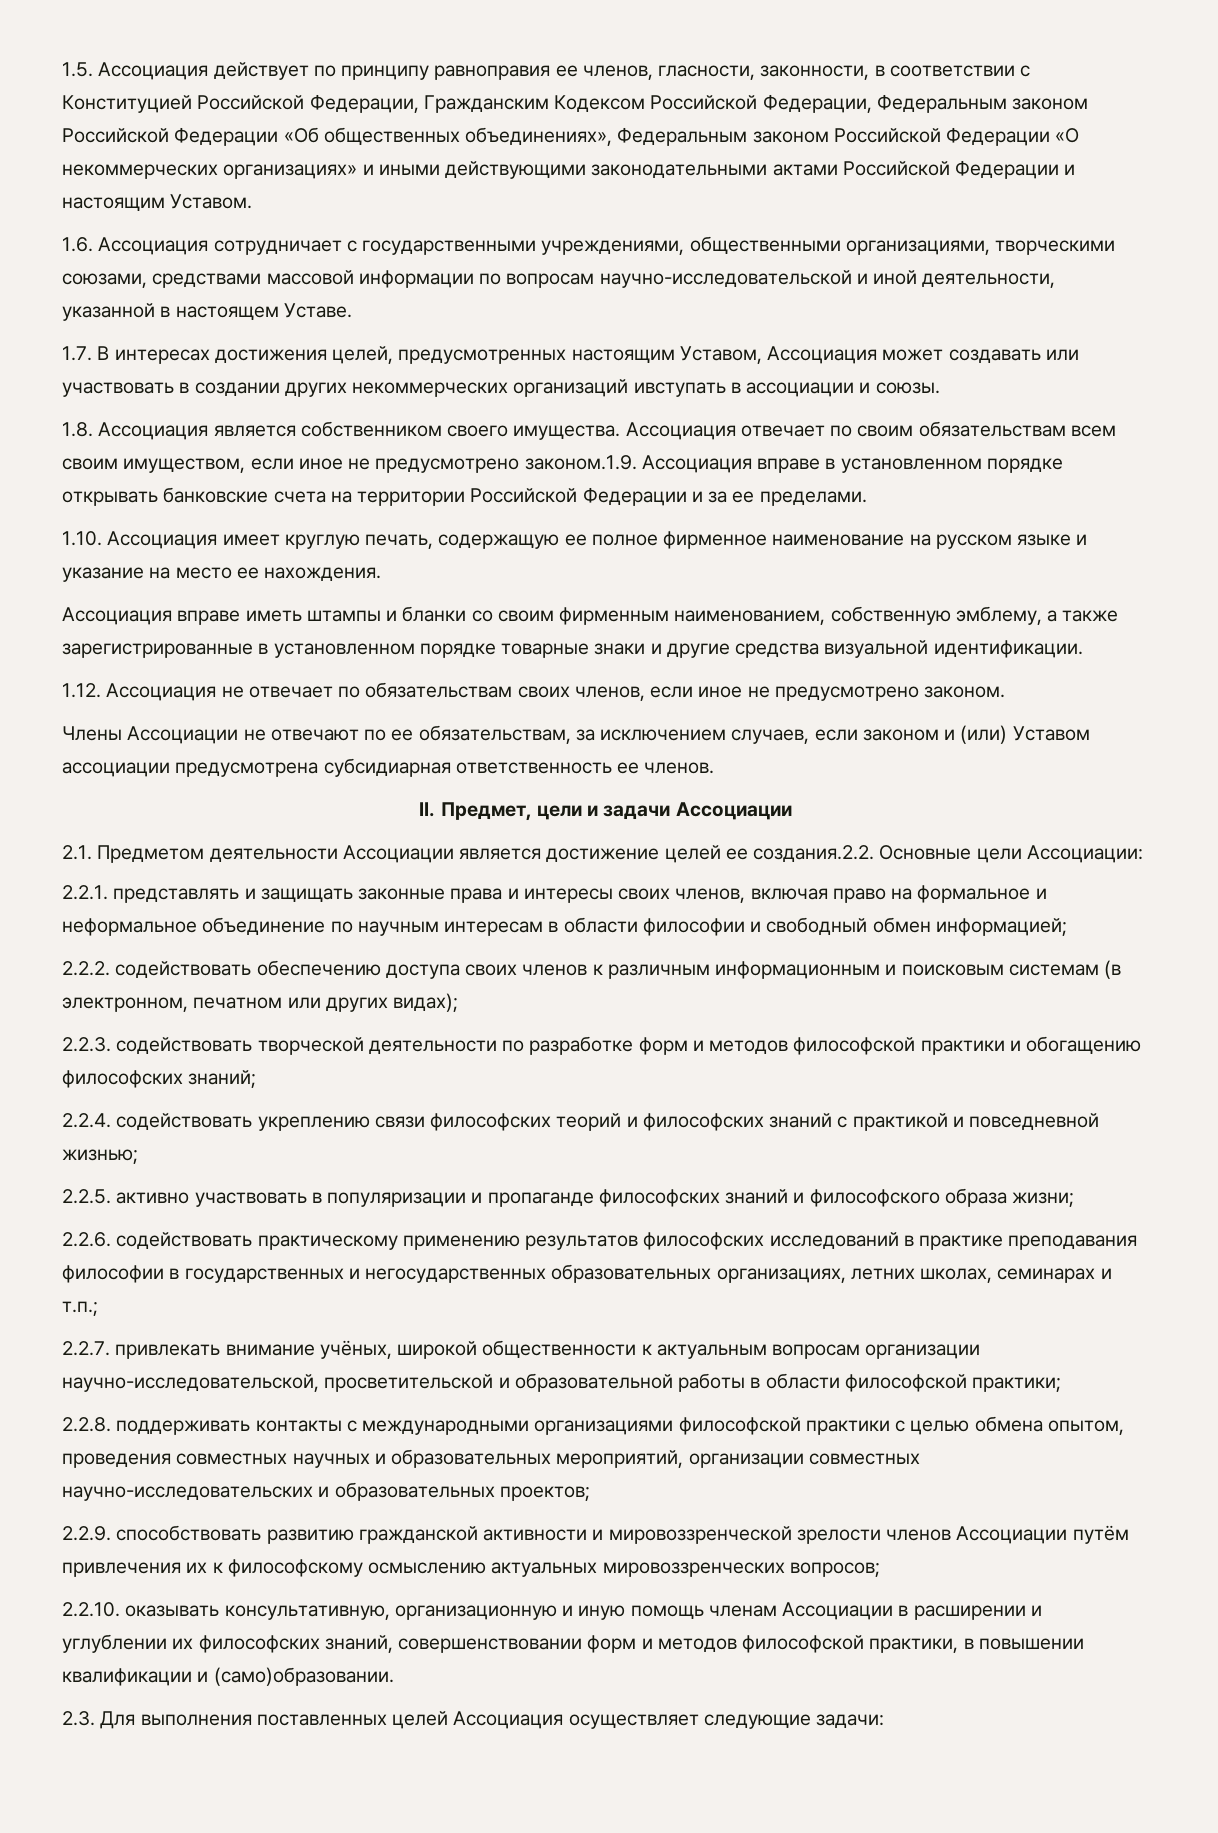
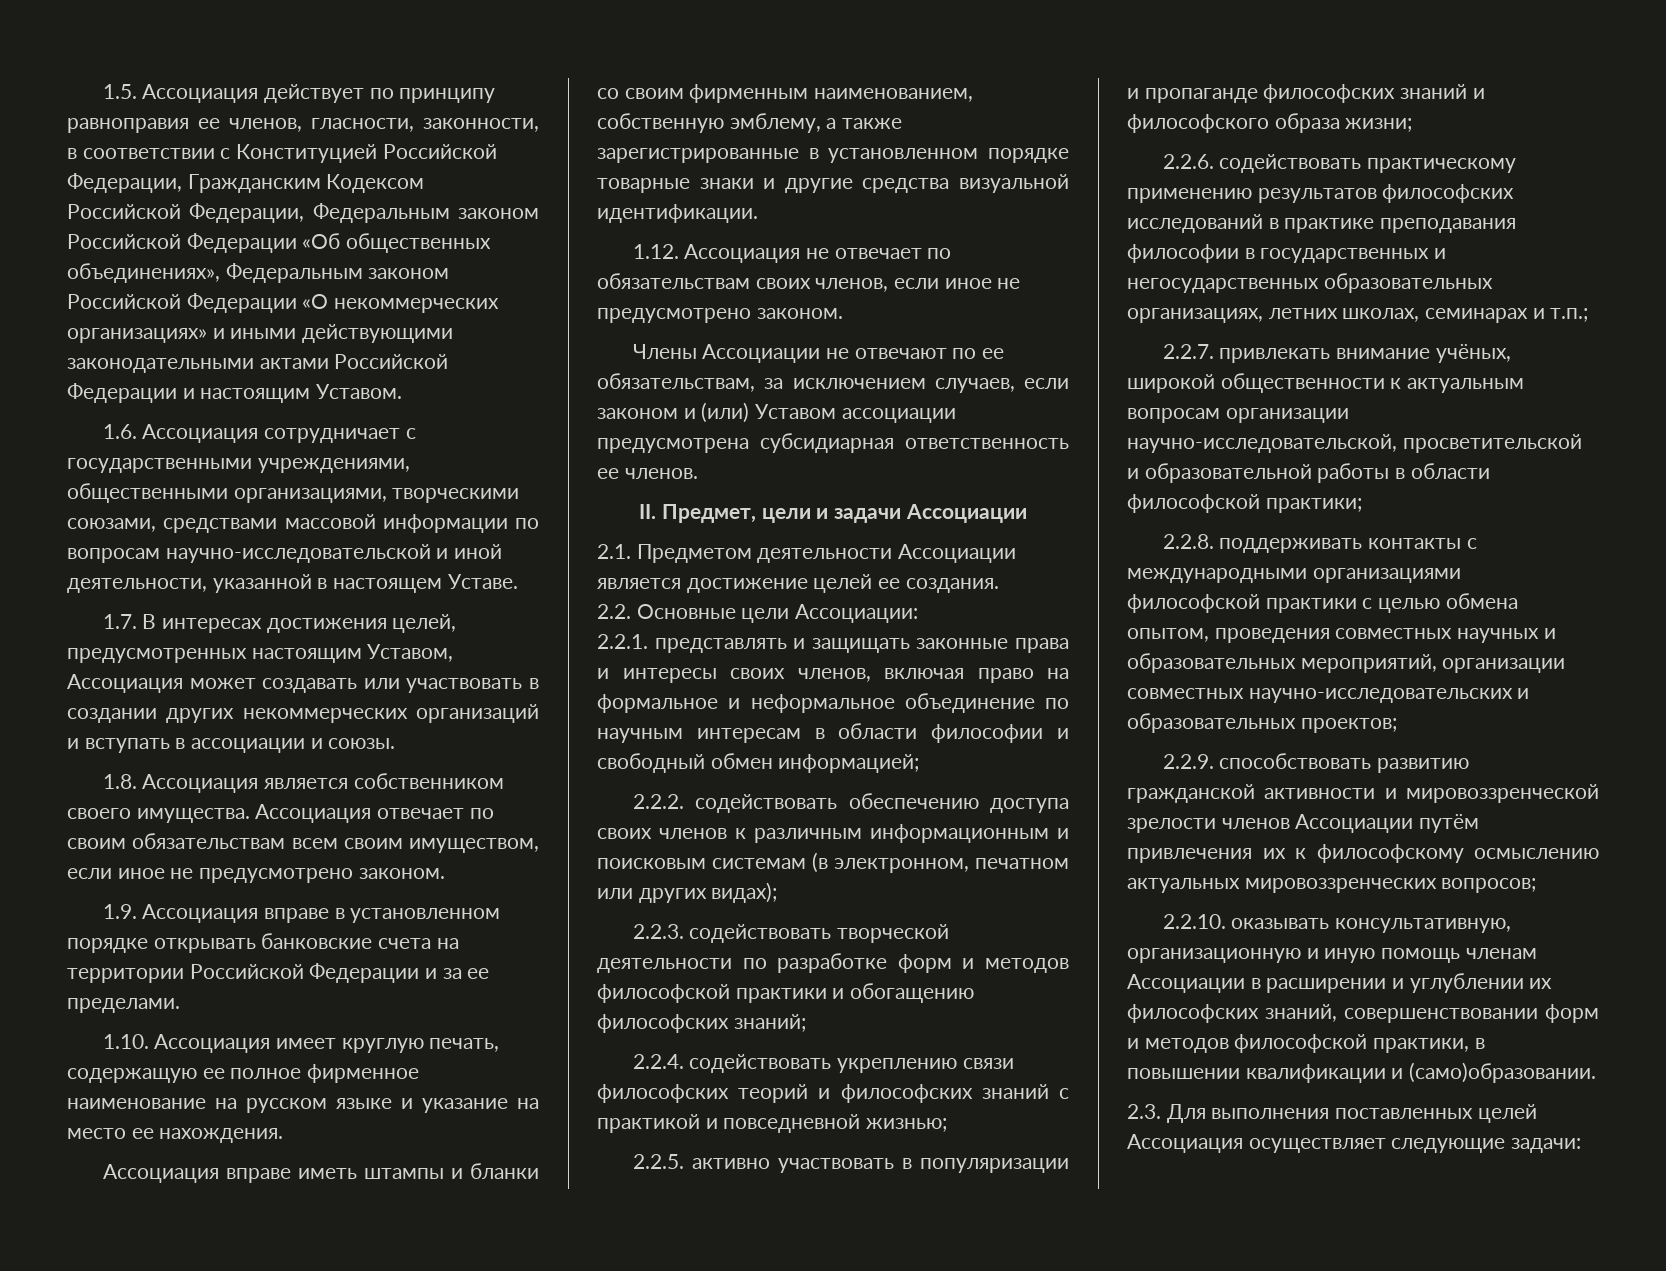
- 1.7. В интересах достижения целей, предусмотренных настоящим Уставом, Ассоциация может создавать или участвовать в создании других некоммерческих организаций ивступать в ассоциации и союзы.
+ 1.7. В интересах достижения целей, предусмотренных настоящим Уставом, Ассоциация может создавать или участвовать в создании других некоммерческих организаций и вступать в ассоциации и союзы.
- Ассоциация отвечает по своим обязательствам всем своим имуществом, если иное не предусмотрено законом.1.9. Ассоциация вправе в установленном порядке открывать банковские счета на территории Российской Федерации и за ее пределами.
+ Ассоциация отвечает по своим обязательствам всем своим имуществом, если иное не предусмотрено законом.
+ 1.9. Ассоциация вправе в установленном порядке открывать банковские счета на территории Российской Федерации и за ее пределами.
- 2.1. Предметом деятельности Ассоциации является достижение целей ее создания.2.2. Основные цели Ассоциации:
+ 2.1. Предметом деятельности Ассоциации является достижение целей ее создания.
+ 2.2. Основные цели Ассоциации:

